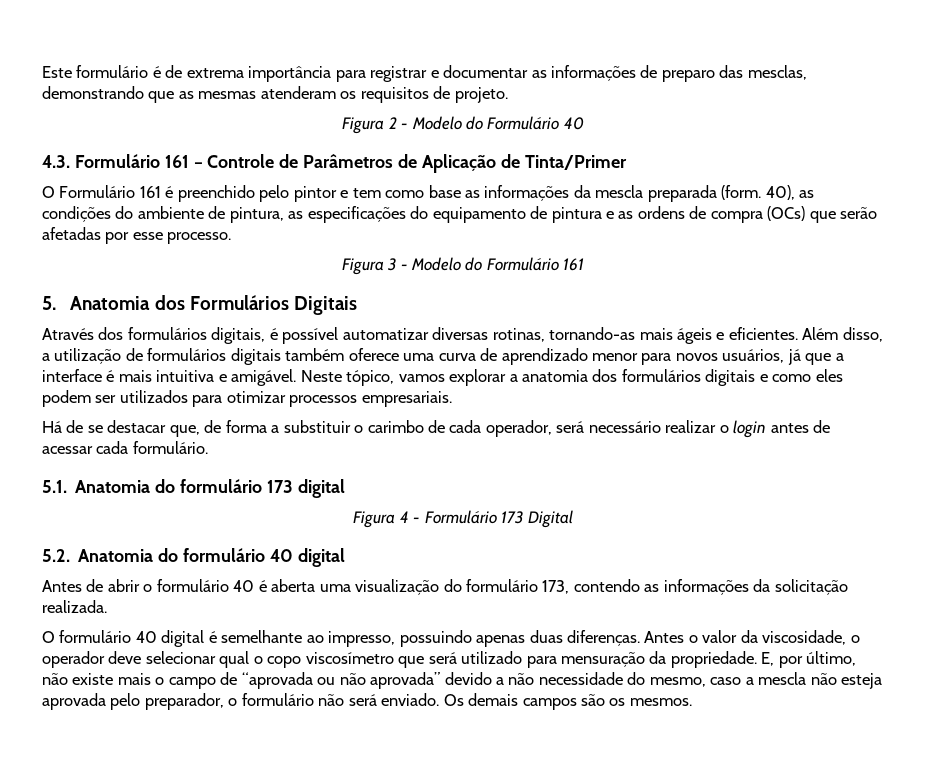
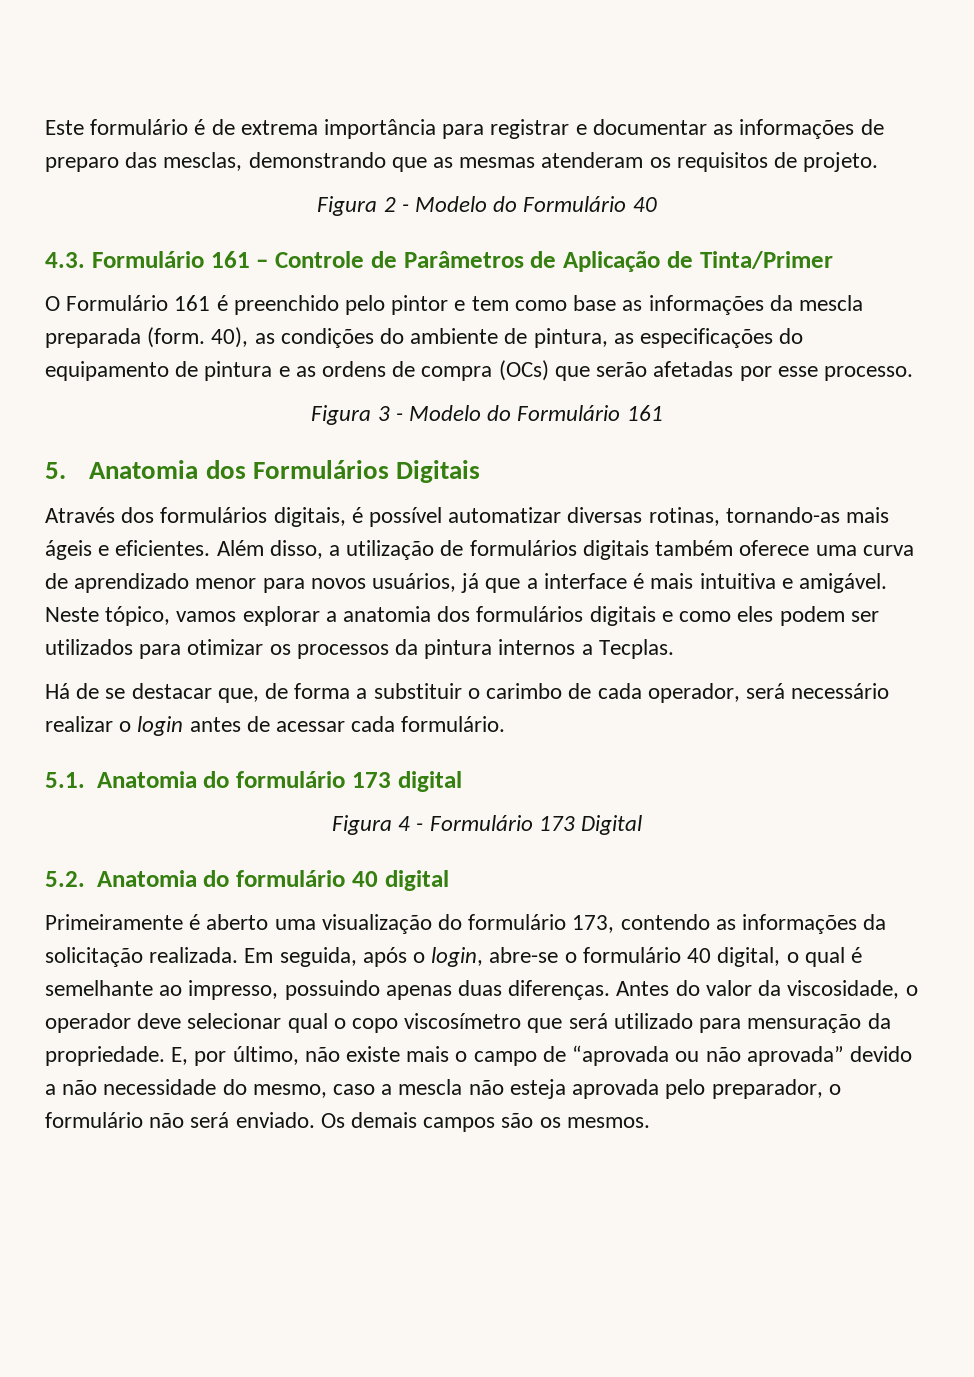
- Neste tópico, vamos explorar a anatomia dos formulários digitais e como eles podem ser utilizados para otimizar processos empresariais.
+ Neste tópico, vamos explorar a anatomia dos formulários digitais e como eles podem ser utilizados para otimizar os processos da pintura internos a Tecplas.
- Antes de abrir o formulário 40 é aberta uma visualização do formulário 173, contendo as informações da solicitação realizada.
- O formulário 40 digital é semelhante ao impresso, possuindo apenas duas diferenças.
+ Primeiramente é aberto uma visualização do formulário 173, contendo as informações da solicitação realizada. Em seguida, após o login, abre-se o formulário 40 digital, o qual é semelhante ao impresso, possuindo apenas duas diferenças.
- Antes o valor da viscosidade, o operador deve selecionar qual o copo viscosímetro que será utilizado para mensuração da propriedade.
+ Antes do valor da viscosidade, o operador deve selecionar qual o copo viscosímetro que será utilizado para mensuração da propriedade.

